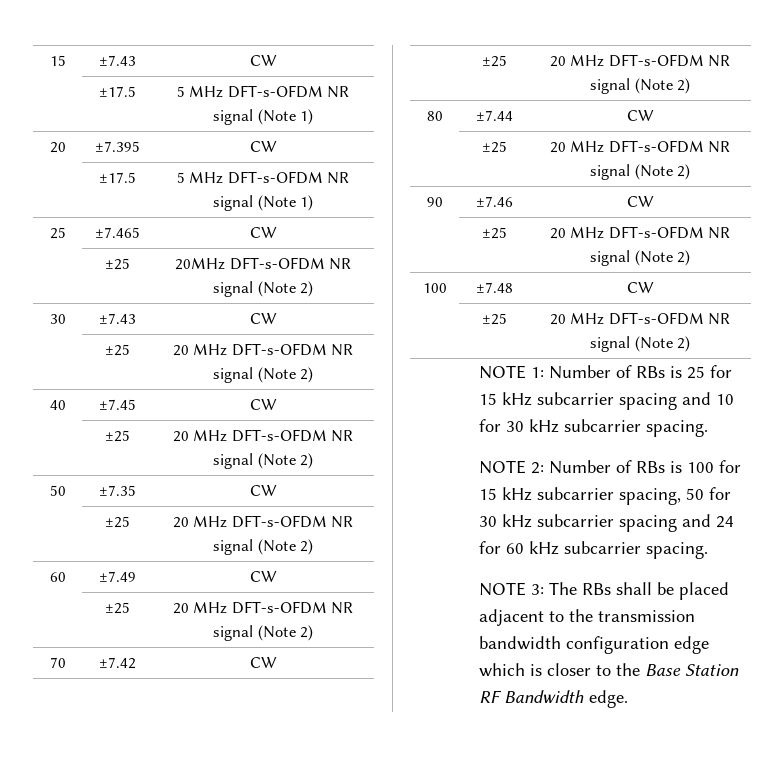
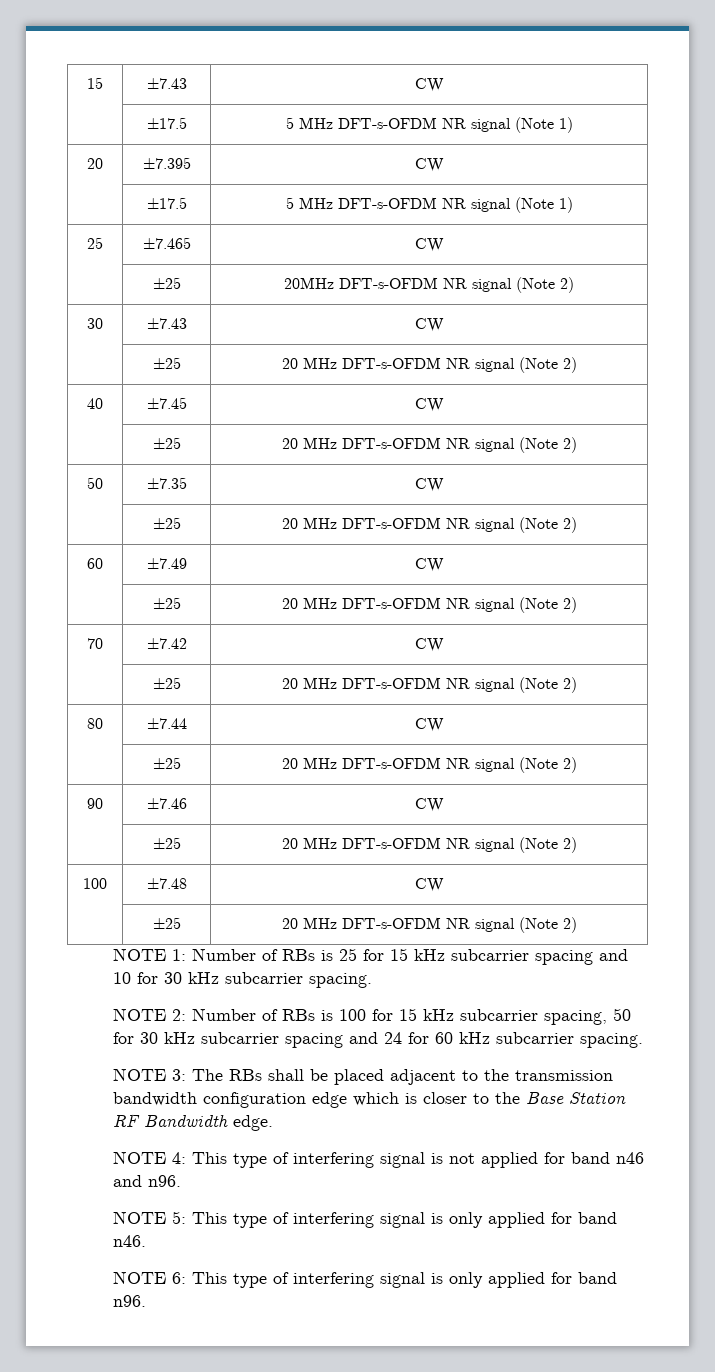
+ NOTE 4: This type of interfering signal is not applied for band n46 and n96.
+ NOTE 5: This type of interfering signal is only applied for band n46.
+ NOTE 6: This type of interfering signal is only applied for band n96.

